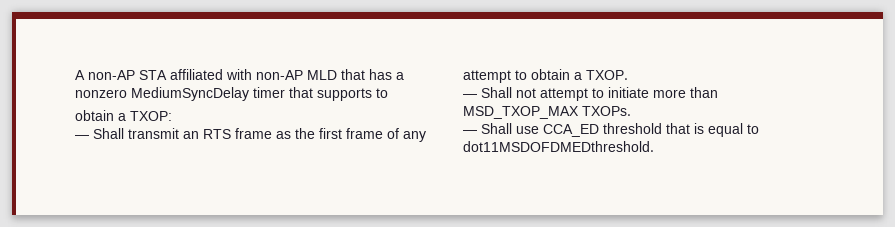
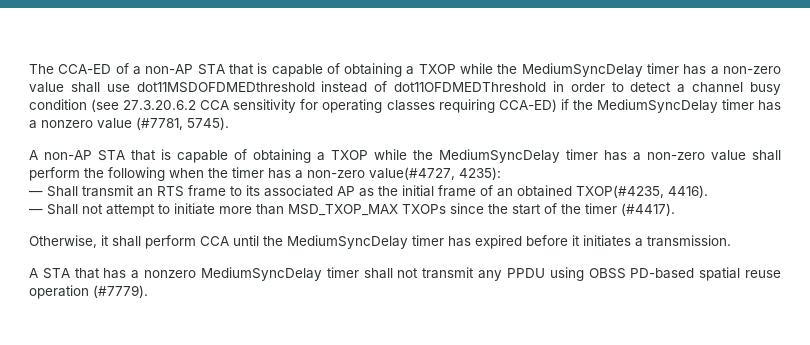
- A non-AP STA affiliated with non-AP MLD that has a nonzero MediumSyncDelay timer that supports to
- obtain a TXOP:
+ The CCA-ED of a non-AP STA that is capable of obtaining a TXOP while the MediumSyncDelay timer has a non-zero value shall use dot11MSDOFDMEDthreshold instead of dot11OFDMEDThreshold in order to detect a channel busy condition (see 27.3.20.6.2 CCA sensitivity for operating classes requiring CCA-ED) if the MediumSyncDelay timer has a nonzero value (#7781, 5745).
+ A non-AP STA that is capable of obtaining a TXOP while the MediumSyncDelay timer has a non-zero value shall perform the following when the timer has a non-zero value(#4727, 4235):
- — Shall transmit an RTS frame as the first frame of any attempt to obtain a TXOP.
+ — Shall transmit an RTS frame to its associated AP as the initial frame of an obtained TXOP(#4235, 4416).
- — Shall not attempt to initiate more than MSD_TXOP_MAX TXOPs.
- — Shall use CCA_ED threshold that is equal to dot11MSDOFDMEDthreshold.
+ — Shall not attempt to initiate more than MSD_TXOP_MAX TXOPs since the start of the timer (#4417).
+ Otherwise, it shall perform CCA until the MediumSyncDelay timer has expired before it initiates a transmission.
+ A STA that has a nonzero MediumSyncDelay timer shall not transmit any PPDU using OBSS PD-based spatial reuse operation (#7779).

